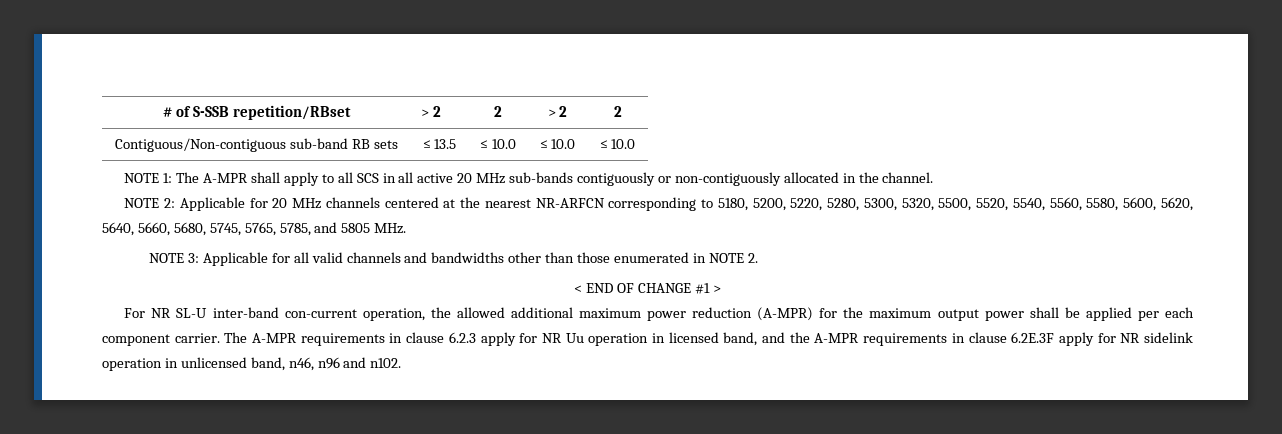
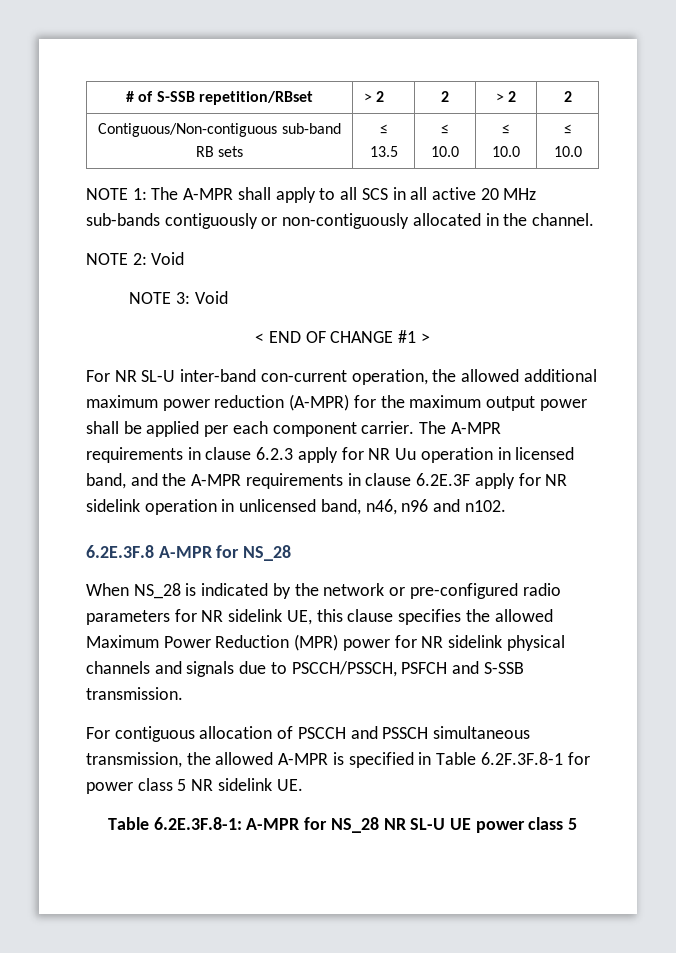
- NOTE 2: Applicable for 20 MHz channels centered at the nearest NR-ARFCN corresponding to 5180, 5200, 5220, 5280, 5300, 5320, 5500, 5520, 5540, 5560, 5580, 5600, 5620, 5640, 5660, 5680, 5745, 5765, 5785, and 5805 MHz.
- NOTE 3: Applicable for all valid channels and bandwidths other than those enumerated in NOTE 2.
+ NOTE 2: Void
+ NOTE 3: Void
+ 6.2E.3F.8 A-MPR for NS_28
+ When NS_28 is indicated by the network or pre-configured radio parameters for NR sidelink UE, this clause specifies the allowed Maximum Power Reduction (MPR) power for NR sidelink physical channels and signals due to PSCCH/PSSCH, PSFCH and S-SSB transmission.
+ For contiguous allocation of PSCCH and PSSCH simultaneous transmission, the allowed A-MPR is specified in Table 6.2F.3F.8-1 for power class 5 NR sidelink UE.
+ Table 6.2E.3F.8-1: A-MPR for NS_28 NR SL-U UE power class 5

